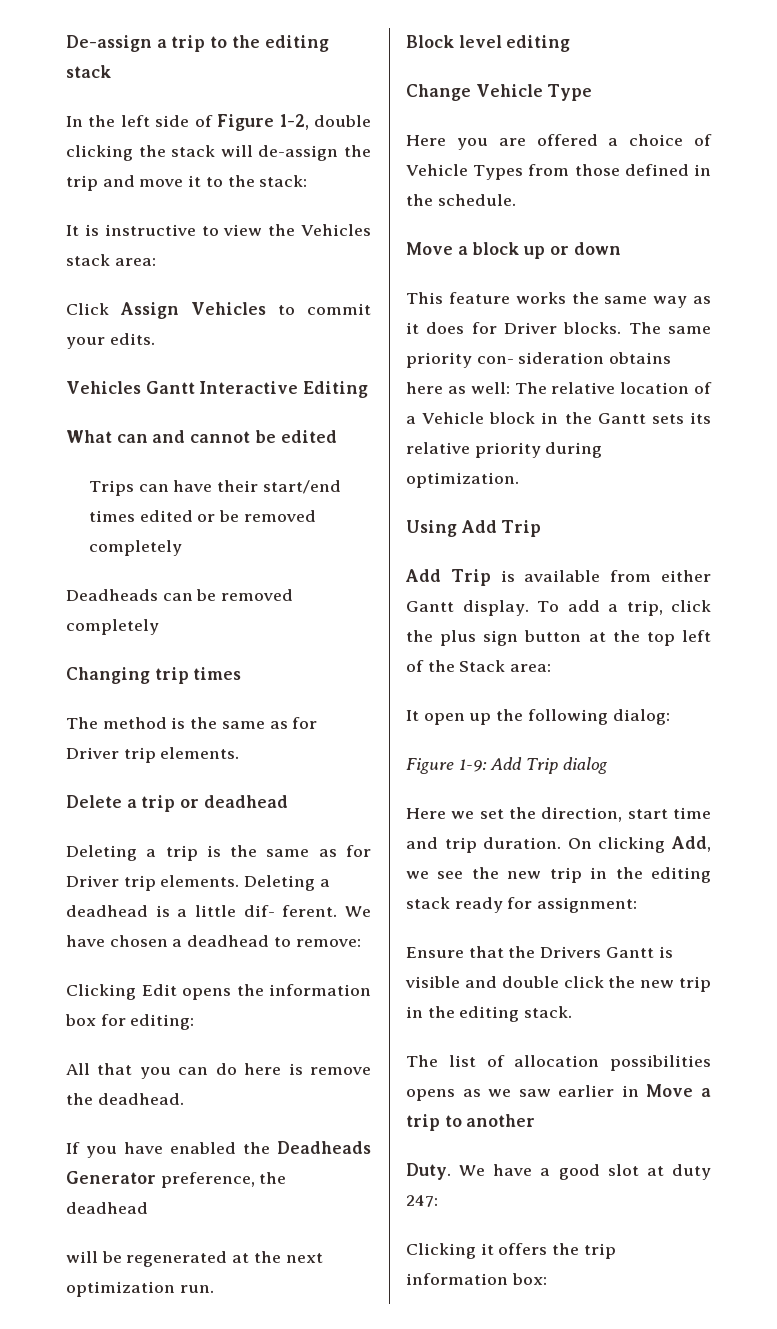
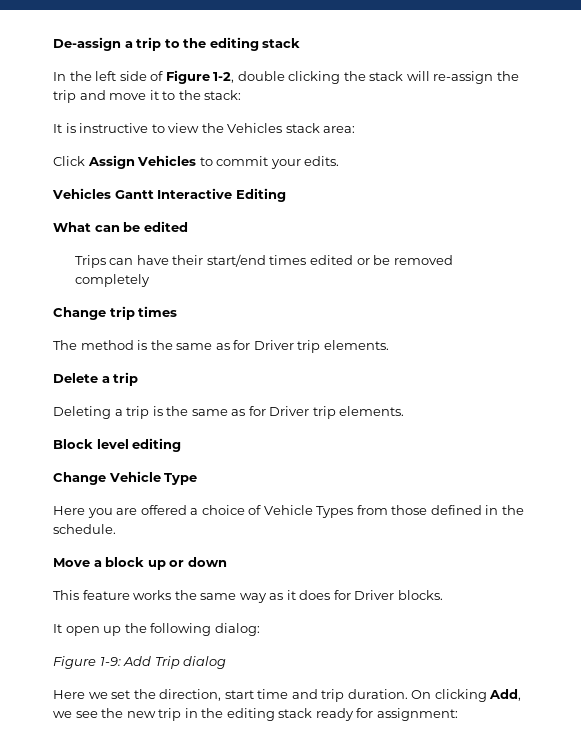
- In the left side of Figure 1-2, double clicking the stack will de-assign the trip and move it to the stack:
+ In the left side of Figure 1-2, double clicking the stack will re-assign the trip and move it to the stack:
- What can and cannot be edited
+ What can be edited
- Deadheads can be removed completely
- Changing trip times
+ Change trip times
- Delete a trip or deadhead
+ Delete a trip
- Deleting a deadhead is a little dif- ferent. We have chosen a deadhead to remove:
- Clicking Edit opens the information box for editing:
- All that you can do here is remove the deadhead.
- If you have enabled the Deadheads Generator preference, the deadhead
- will be regenerated at the next optimization run.
- The same priority con- sideration obtains here as well: The relative location of a Vehicle block in the Gantt sets its relative priority during optimization.
- Using Add Trip
- Add Trip is available from either Gantt display. To add a trip, click the plus sign button at the top left of the Stack area:
- Ensure that the Drivers Gantt is visible and double click the new trip in the editing stack.
- The list of allocation possibilities opens as we saw earlier in Move a trip to another
- Duty. We have a good slot at duty 247:
- Clicking it offers the trip information box:

